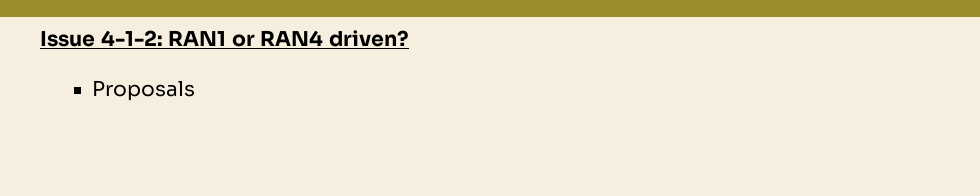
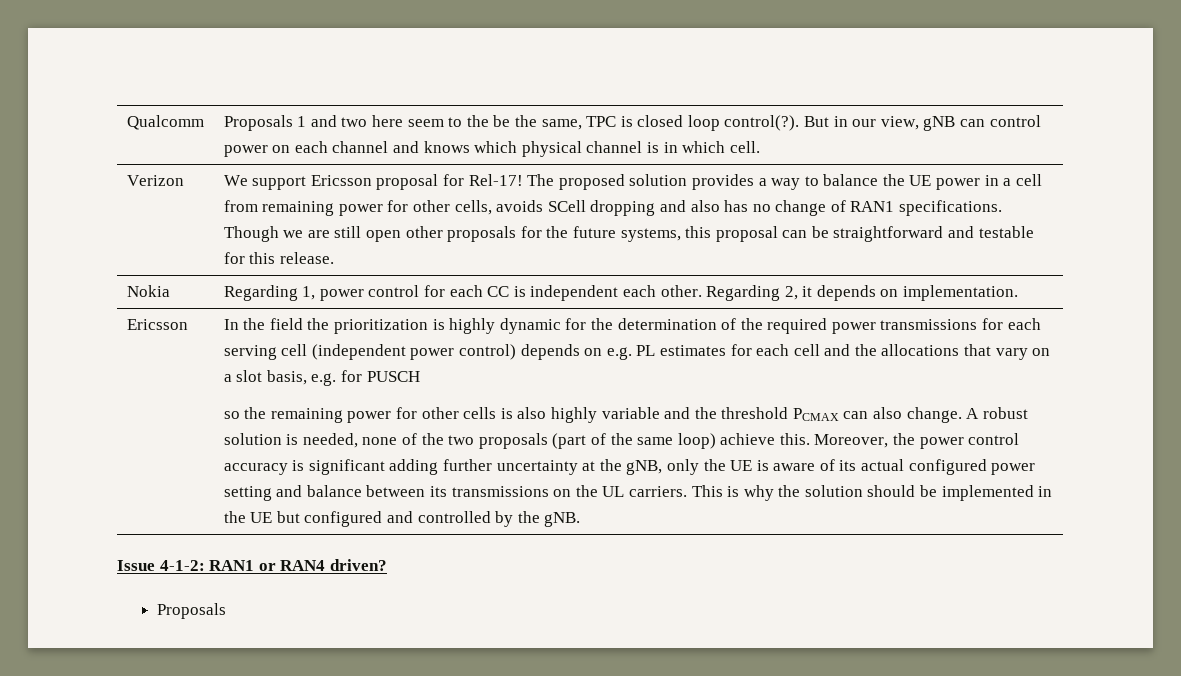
+ Qualcomm | Proposals 1 and two here seem to the be the same, TPC is closed loop control(?). But in our view, gNB can control power on each channel and knows which physical channel is in which cell.
+ Verizon | We support Ericsson proposal for Rel-17! The proposed solution provides a way to balance the UE power in a cell from remaining power for other cells, avoids SCell dropping and also has no change of RAN1 specifications. Though we are still open other proposals for the future systems, this proposal can be straightforward and testable for this release.
+ Nokia | Regarding 1, power control for each CC is independent each other. Regarding 2, it depends on implementation.
+ Ericsson | In the field the prioritization is highly dynamic for the determination of the required power transmissions for each serving cell (independent power control) depends on e.g. PL estimates for each cell and the allocations that vary on a slot basis, e.g. for PUSCH
+ so the remaining power for other cells is also highly variable and the threshold PCMAX can also change. A robust solution is needed, none of the two proposals (part of the same loop) achieve this. Moreover, the power control accuracy is significant adding further uncertainty at the gNB, only the UE is aware of its actual configured power setting and balance between its transmissions on the UL carriers. This is why the solution should be implemented in the UE but configured and controlled by the gNB.

